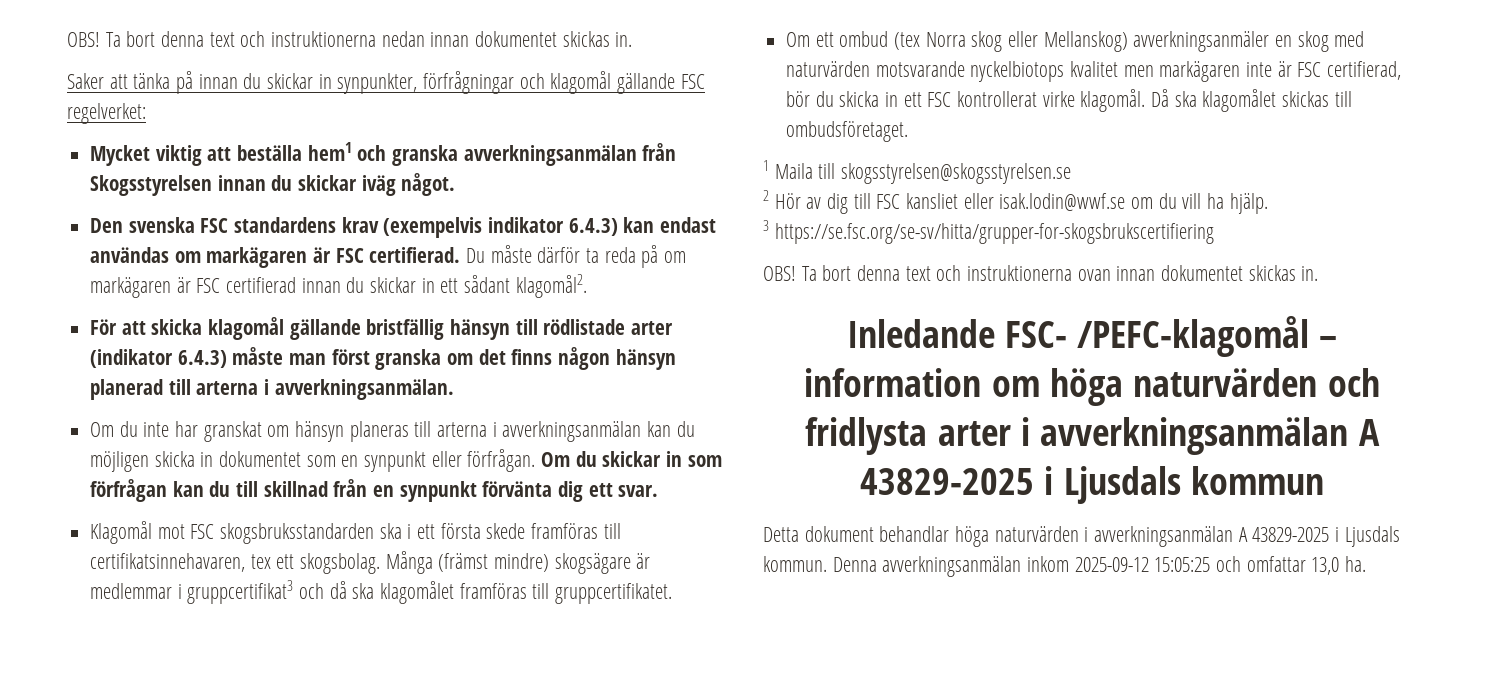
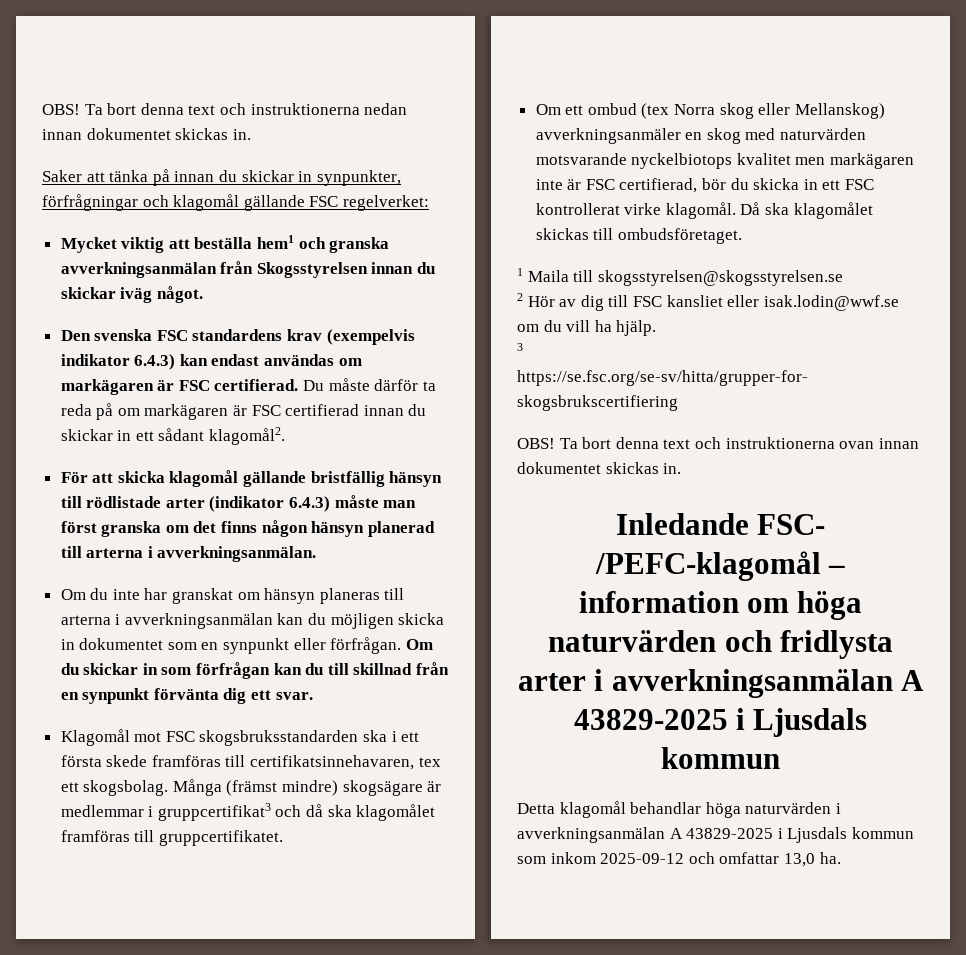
- Detta dokument behandlar höga naturvärden i avverkningsanmälan A 43829-2025 i Ljusdals kommun. Denna avverkningsanmälan inkom 2025-09-12 15:05:25 och omfattar 13,0 ha.
+ Detta klagomål behandlar höga naturvärden i avverkningsanmälan A 43829-2025 i Ljusdals kommun som inkom 2025-09-12 och omfattar 13,0 ha.

